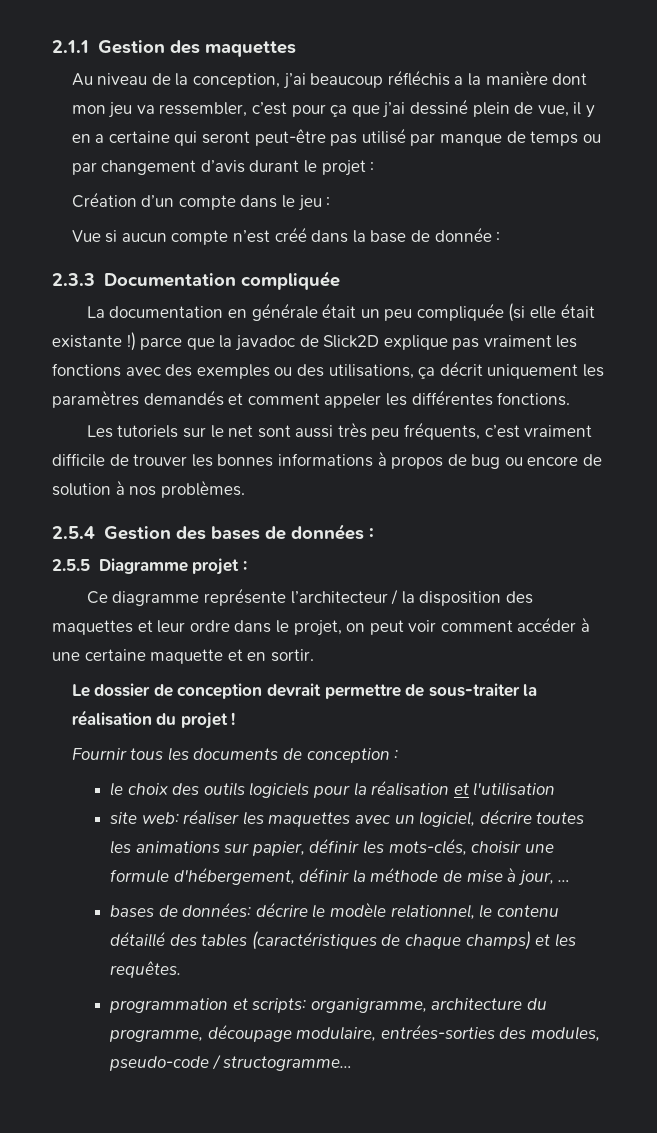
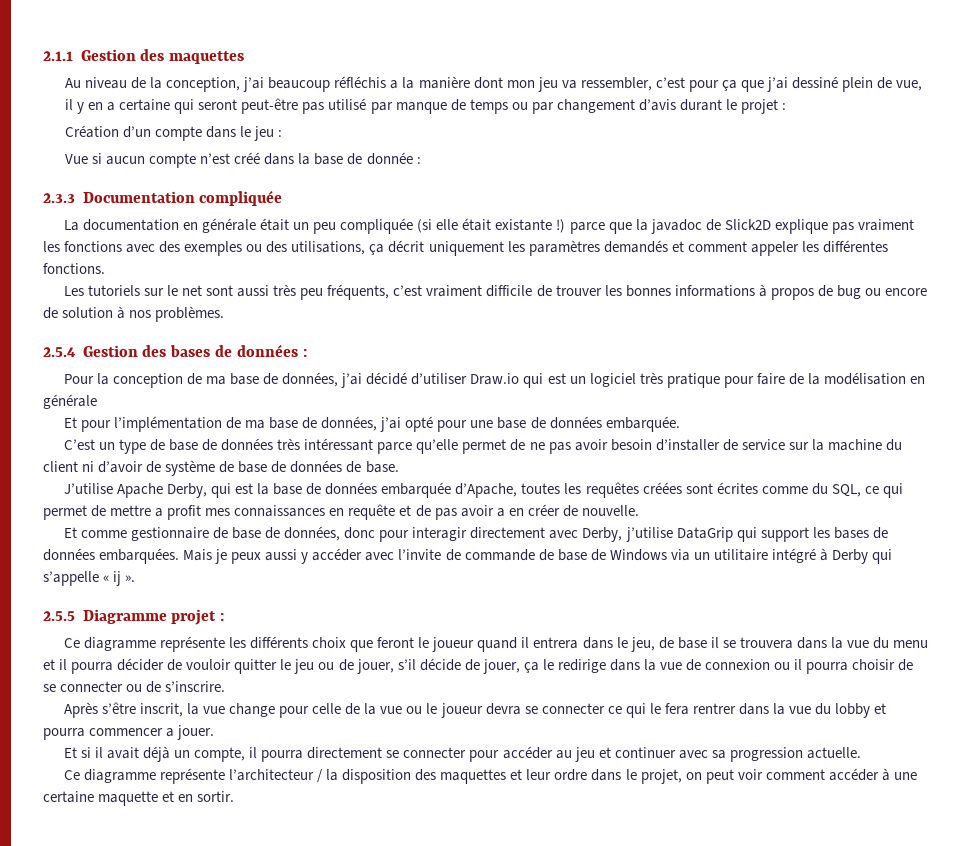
+ Pour la conception de ma base de données, j’ai décidé d’utiliser Draw.io qui est un logiciel très pratique pour faire de la modélisation en générale
+ Et pour l’implémentation de ma base de données, j’ai opté pour une base de données embarquée.
+ C’est un type de base de données très intéressant parce qu’elle permet de ne pas avoir besoin d’installer de service sur la machine du client ni d’avoir de système de base de données de base.
+ J’utilise Apache Derby, qui est la base de données embarquée d’Apache, toutes les requêtes créées sont écrites comme du SQL, ce qui permet de mettre a profit mes connaissances en requête et de pas avoir a en créer de nouvelle.
+ Et comme gestionnaire de base de données, donc pour interagir directement avec Derby, j’utilise DataGrip qui support les bases de données embarquées. Mais je peux aussi y accéder avec l’invite de commande de base de Windows via un utilitaire intégré à Derby qui s’appelle « ij ».
  2.5.5 Diagramme projet :
+ Ce diagramme représente les différents choix que feront le joueur quand il entrera dans le jeu, de base il se trouvera dans la vue du menu et il pourra décider de vouloir quitter le jeu ou de jouer, s’il décide de jouer, ça le redirige dans la vue de connexion ou il pourra choisir de se connecter ou de s’inscrire.
+ Après s’être inscrit, la vue change pour celle de la vue ou le joueur devra se connecter ce qui le fera rentrer dans la vue du lobby et pourra commencer a jouer.
+ Et si il avait déjà un compte, il pourra directement se connecter pour accéder au jeu et continuer avec sa progression actuelle.
- Le dossier de conception devrait permettre de sous-traiter la réalisation du projet !
- Fournir tous les documents de conception :
- le choix des outils logiciels pour la réalisation et l'utilisation
- site web: réaliser les maquettes avec un logiciel, décrire toutes les animations sur papier, définir les mots-clés, choisir une formule d'hébergement, définir la méthode de mise à jour, …
- bases de données: décrire le modèle relationnel, le contenu détaillé des tables (caractéristiques de chaque champs) et les requêtes.
- programmation et scripts: organigramme, architecture du programme, découpage modulaire, entrées-sorties des modules, pseudo-code / structogramme…

